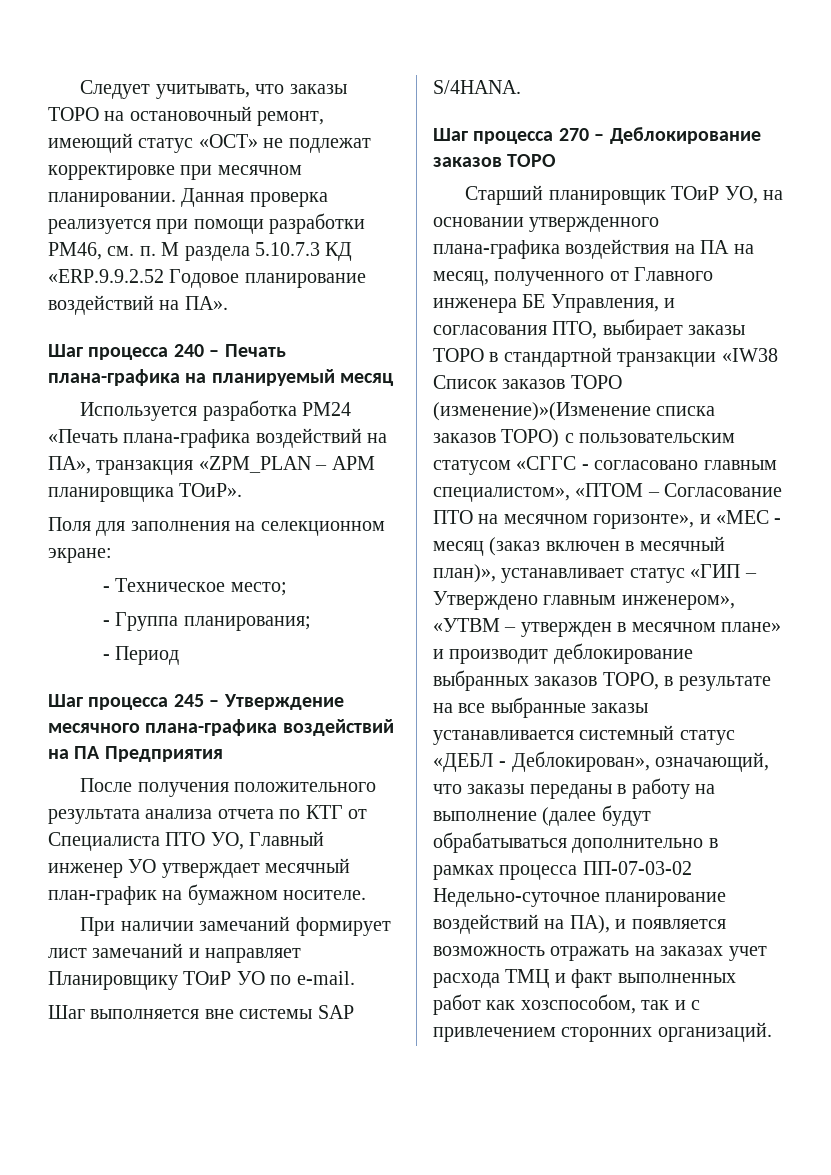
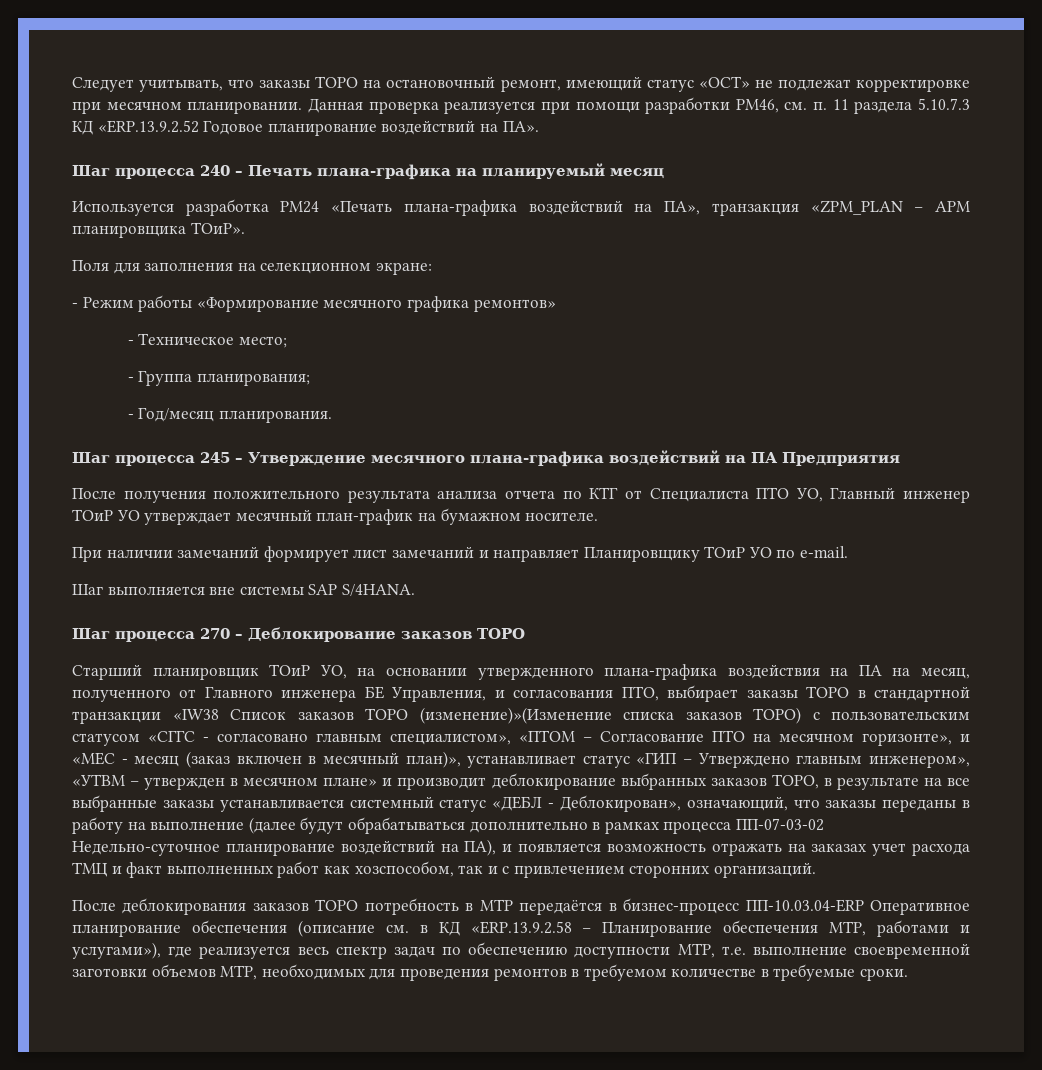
- Данная проверка реализуется при помощи разработки PM46, см. п. М раздела 5.10.7.3 КД «ERP.9.9.2.52 Годовое планирование воздействий на ПА».
+ Данная проверка реализуется при помощи разработки PM46, см. п. 11 раздела 5.10.7.3 КД «ERP.13.9.2.52 Годовое планирование воздействий на ПА».
+ - Режим работы «Формирование месячного графика ремонтов»
- - Период
+ - Год/месяц планирования.
- После получения положительного результата анализа отчета по КТГ от Специалиста ПТО УО, Главный инженер УО утверждает месячный план-график на бумажном носителе.
+ После получения положительного результата анализа отчета по КТГ от Специалиста ПТО УО, Главный инженер ТОиР УО утверждает месячный план-график на бумажном носителе.
+ После деблокирования заказов ТОРО потребность в МТР передаётся в бизнес-процесс ПП-10.03.04-ERP Оперативное планирование обеспечения (описание см. в КД «ERP.13.9.2.58 – Планирование обеспечения МТР, работами и услугами»), где реализуется весь спектр задач по обеспечению доступности МТР, т.е. выполнение своевременной заготовки объемов МТР, необходимых для проведения ремонтов в требуемом количестве в требуемые сроки.

